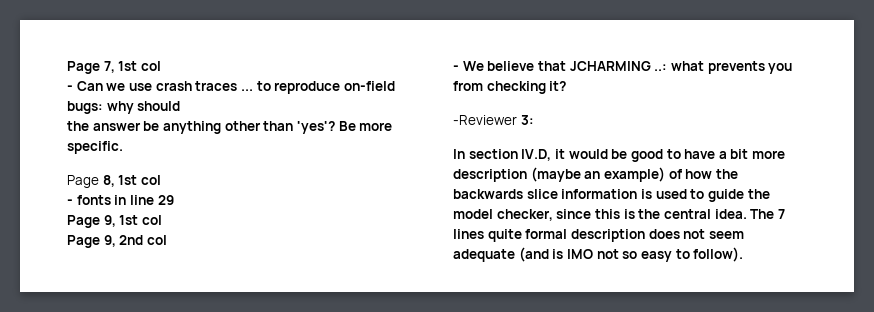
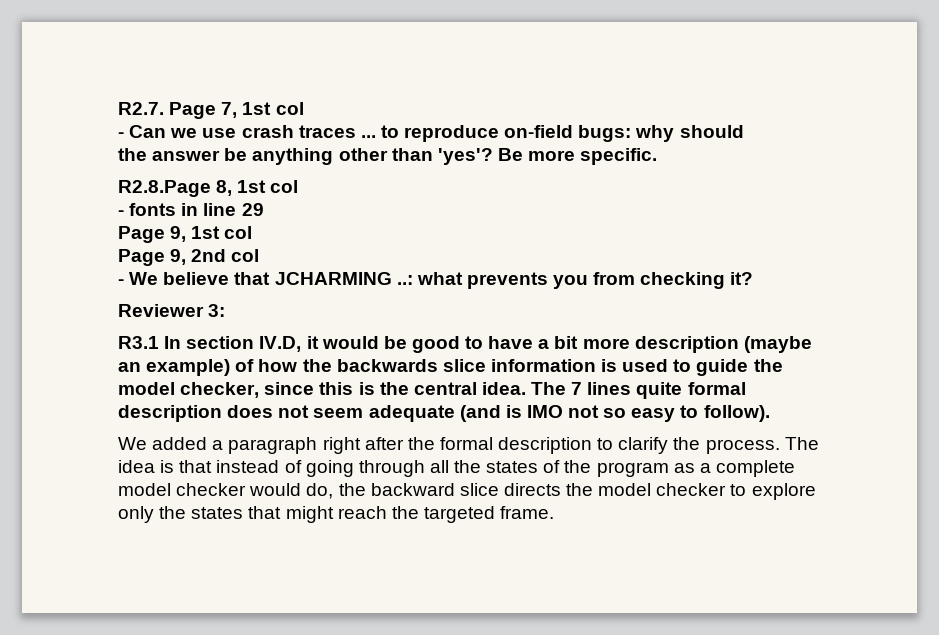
- Page 7, 1st col
+ R2.7. Page 7, 1st col
- Page 8, 1st col
+ R2.8.Page 8, 1st col
- -Reviewer 3:
+ Reviewer 3:
- In section IV.D, it would be good to have a bit more description (maybe an example) of how the backwards slice information is used to guide the model checker, since this is the central idea.
+ R3.1 In section IV.D, it would be good to have a bit more description (maybe an example) of how the backwards slice information is used to guide the model checker, since this is the central idea.
+ We added a paragraph right after the formal description to clarify the process. The idea is that instead of going through all the states of the program as a complete model checker would do, the backward slice directs the model checker to explore only the states that might reach the targeted frame.

